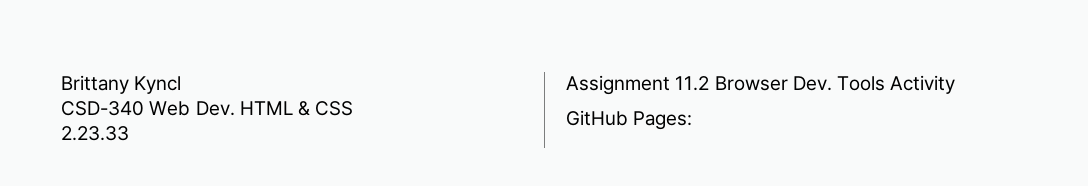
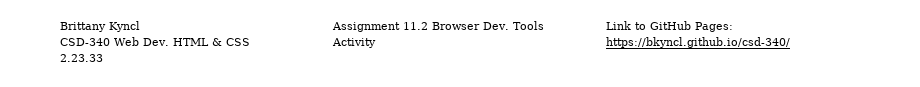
- GitHub Pages:
+ Link to GitHub Pages: https://bkyncl.github.io/csd-340/

